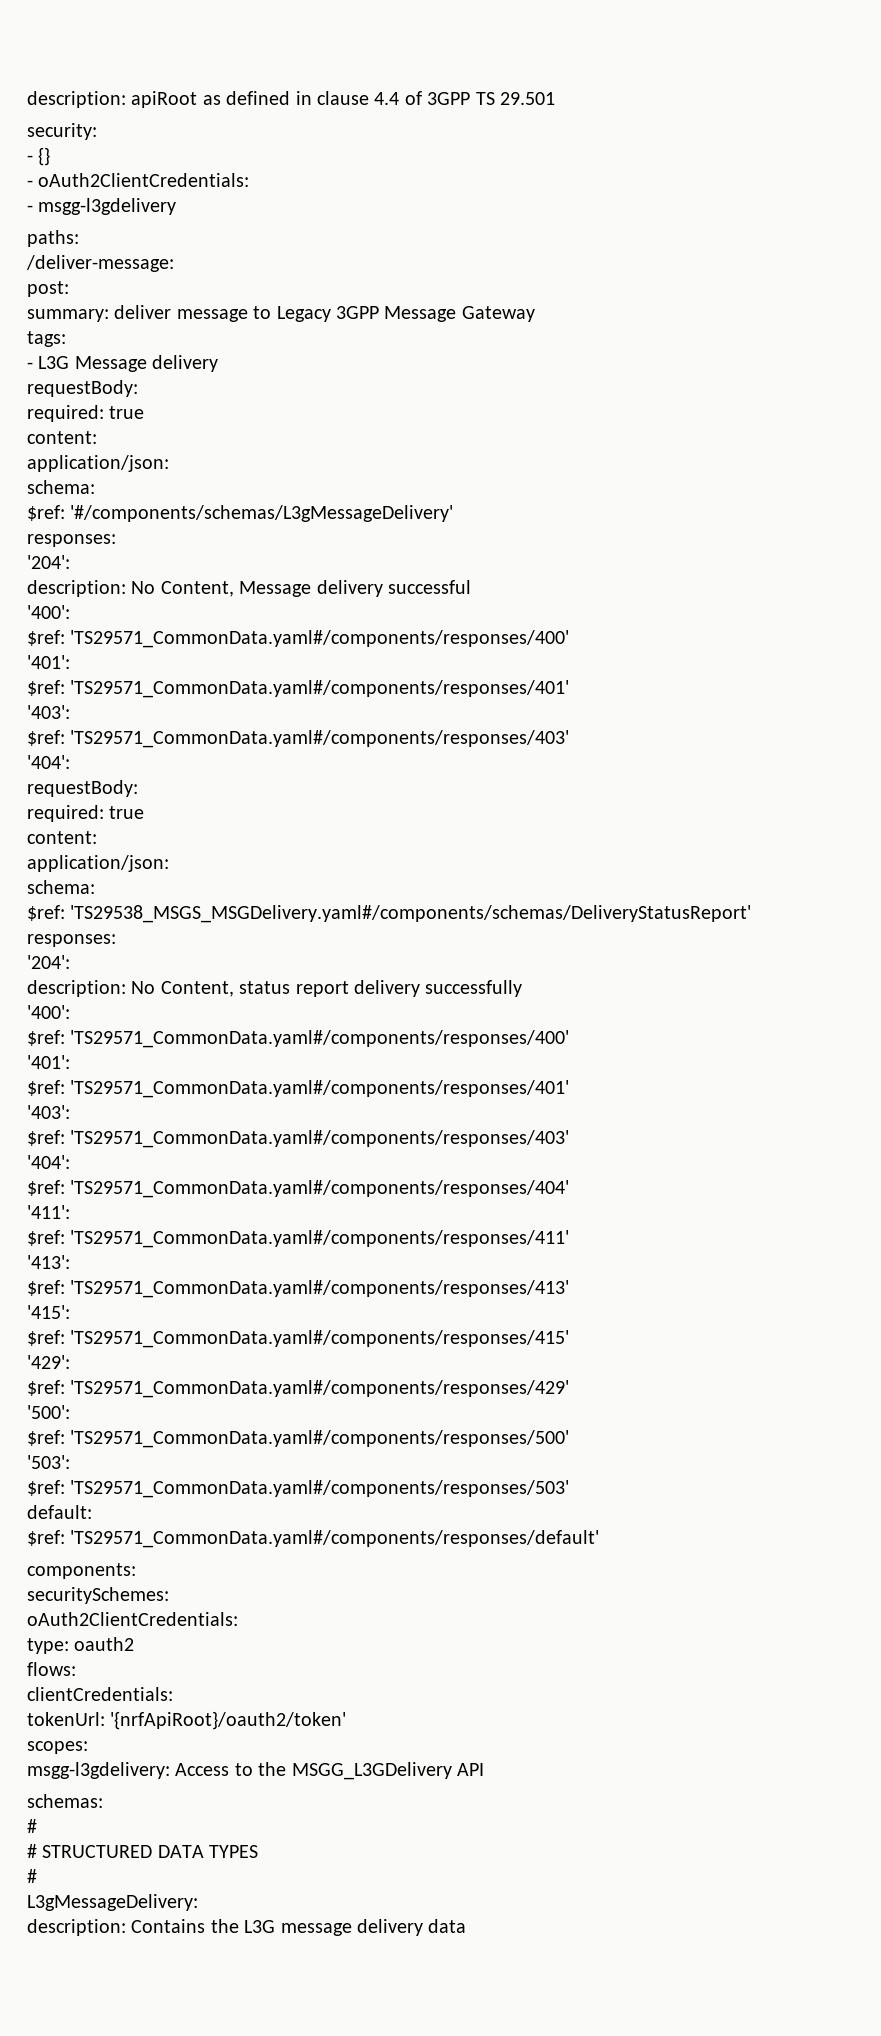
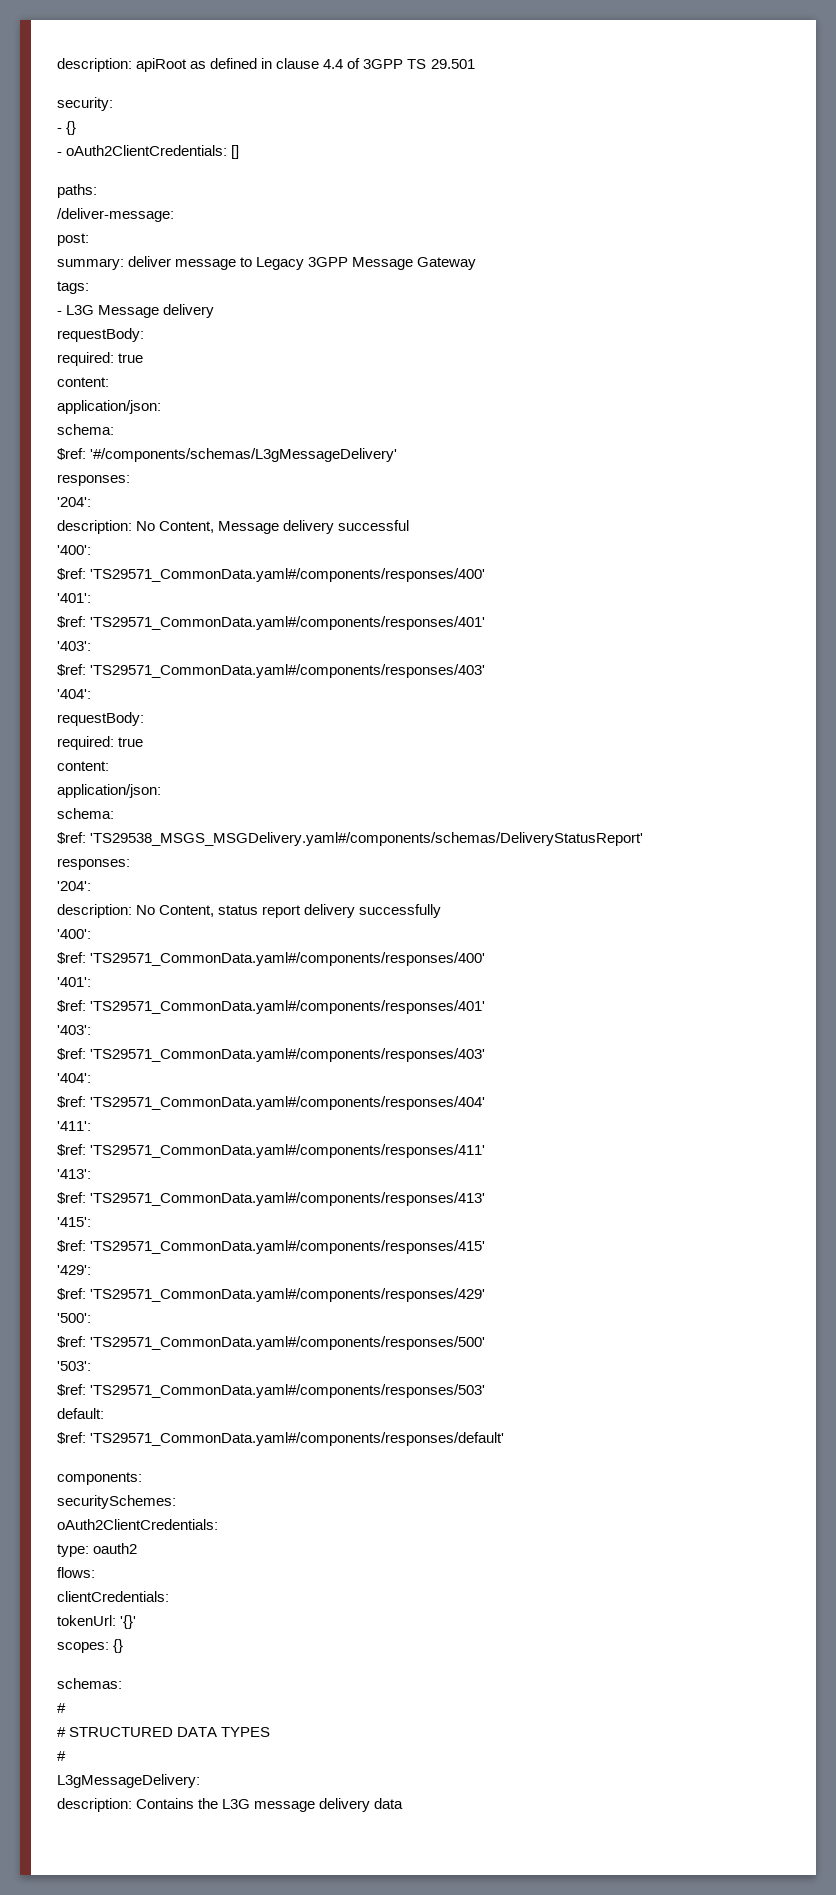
- - oAuth2ClientCredentials:
- - msgg-l3gdelivery
+ - oAuth2ClientCredentials: []
- tokenUrl: '{nrfApiRoot}/oauth2/token'
+ tokenUrl: '{}'
- scopes:
- msgg-l3gdelivery: Access to the MSGG_L3GDelivery API
+ scopes: {}

